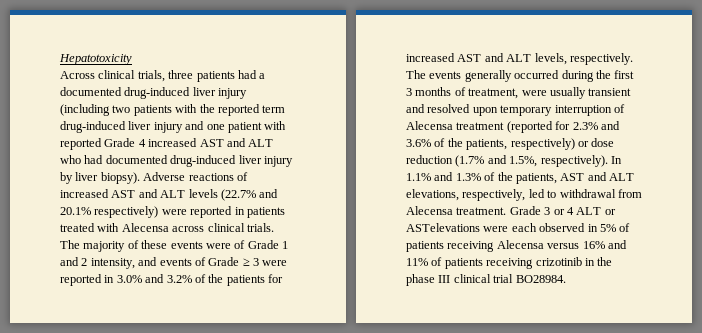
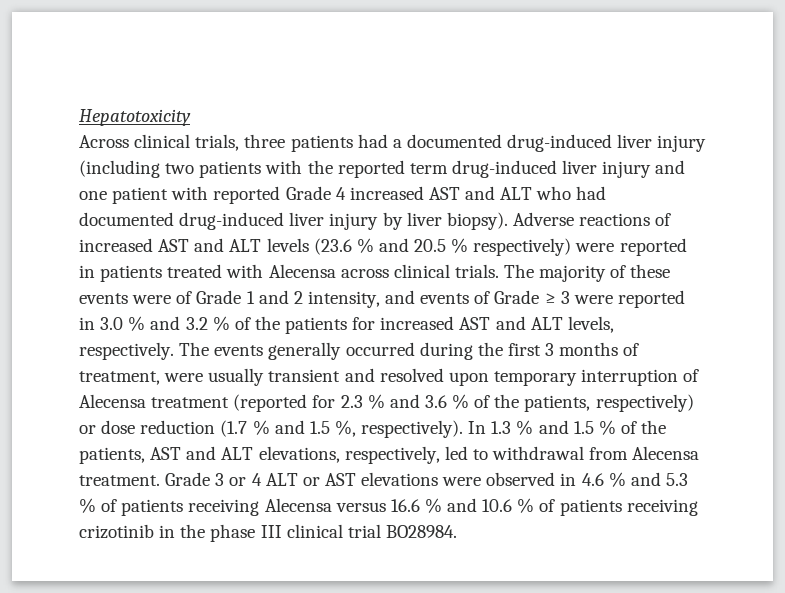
- Adverse reactions of increased AST and ALT levels (22.7% and 20.1% respectively) were reported in patients treated with Alecensa across clinical trials.
+ Adverse reactions of increased AST and ALT levels (23.6 % and 20.5 % respectively) were reported in patients treated with Alecensa across clinical trials.
- The majority of these events were of Grade 1 and 2 intensity, and events of Grade ≥ 3 were reported in 3.0% and 3.2% of the patients for increased AST and ALT levels, respectively.
+ The majority of these events were of Grade 1 and 2 intensity, and events of Grade ≥ 3 were reported in 3.0 % and 3.2 % of the patients for increased AST and ALT levels, respectively.
- The events generally occurred during the first 3 months of treatment, were usually transient and resolved upon temporary interruption of Alecensa treatment (reported for 2.3% and 3.6% of the patients, respectively) or dose reduction (1.7% and 1.5%, respectively). In 1.1% and 1.3% of the patients, AST and ALT elevations, respectively, led to withdrawal from Alecensa treatment.
+ The events generally occurred during the first 3 months of treatment, were usually transient and resolved upon temporary interruption of Alecensa treatment (reported for 2.3 % and 3.6 % of the patients, respectively) or dose reduction (1.7 % and 1.5 %, respectively). In 1.3 % and 1.5 % of the patients, AST and ALT elevations, respectively, led to withdrawal from Alecensa treatment.
- Grade 3 or 4 ALT or ASTelevations were each observed in 5% of patients receiving Alecensa versus 16% and 11% of patients receiving crizotinib in the phase III clinical trial BO28984.
+ Grade 3 or 4 ALT or AST elevations were observed in 4.6 % and 5.3 % of patients receiving Alecensa versus 16.6 % and 10.6 % of patients receiving crizotinib in the phase III clinical trial BO28984.

